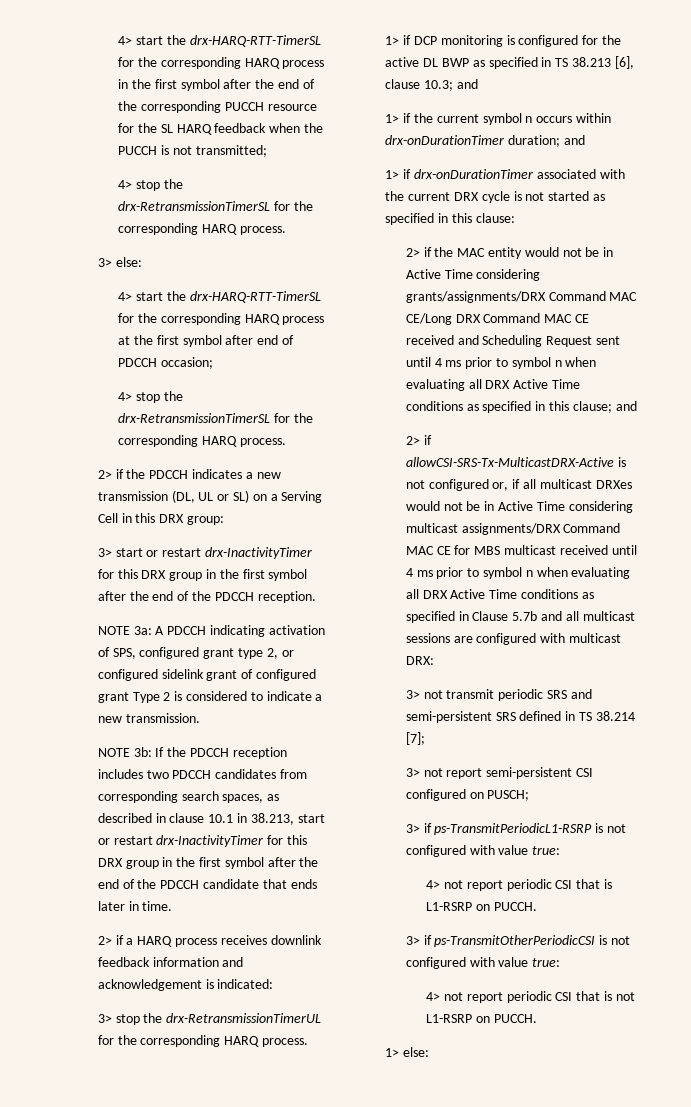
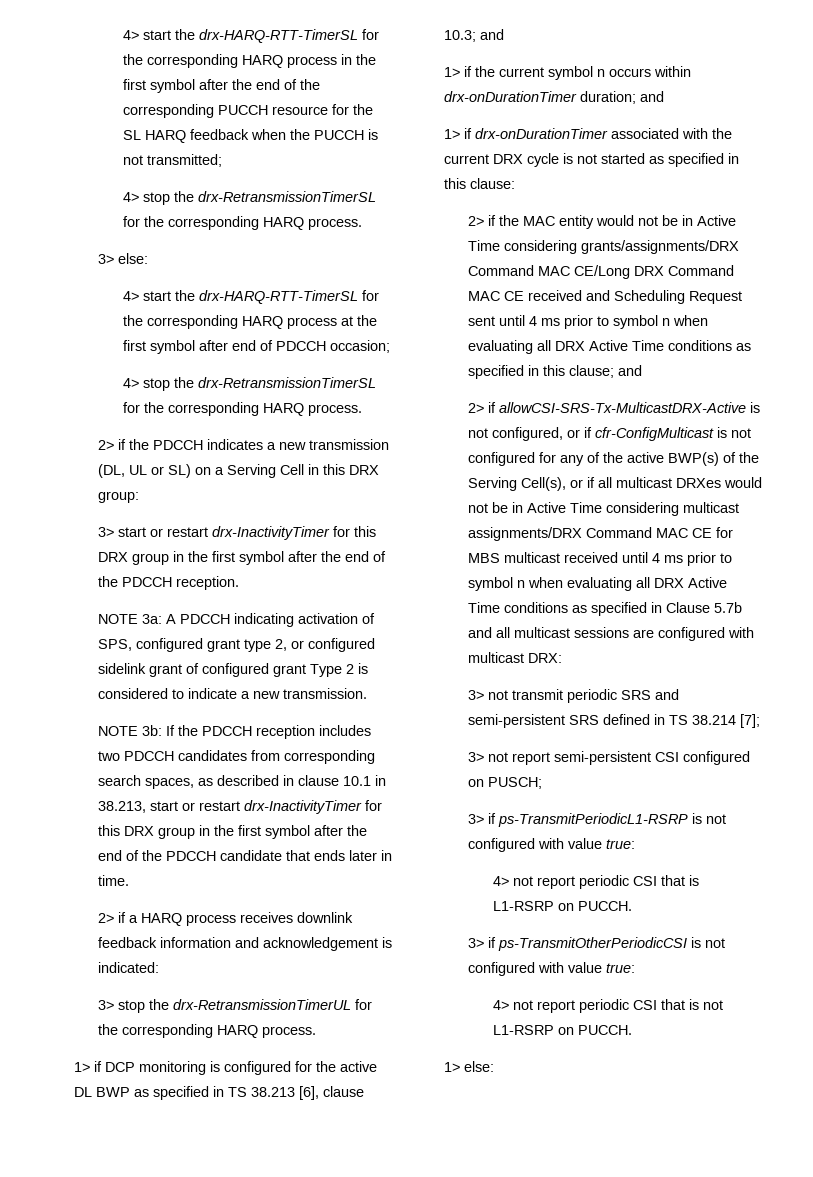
- 2> if allowCSI-SRS-Tx-MulticastDRX-Active is not configured or, if all multicast DRXes would not be in Active Time considering multicast assignments/DRX Command MAC CE for MBS multicast received until 4 ms prior to symbol n when evaluating all DRX Active Time conditions as specified in Clause 5.7b and all multicast sessions are configured with multicast DRX:
+ 2> if allowCSI-SRS-Tx-MulticastDRX-Active is not configured, or if cfr-ConfigMulticast is not configured for any of the active BWP(s) of the Serving Cell(s), or if all multicast DRXes would not be in Active Time considering multicast assignments/DRX Command MAC CE for MBS multicast received until 4 ms prior to symbol n when evaluating all DRX Active Time conditions as specified in Clause 5.7b and all multicast sessions are configured with multicast DRX:

